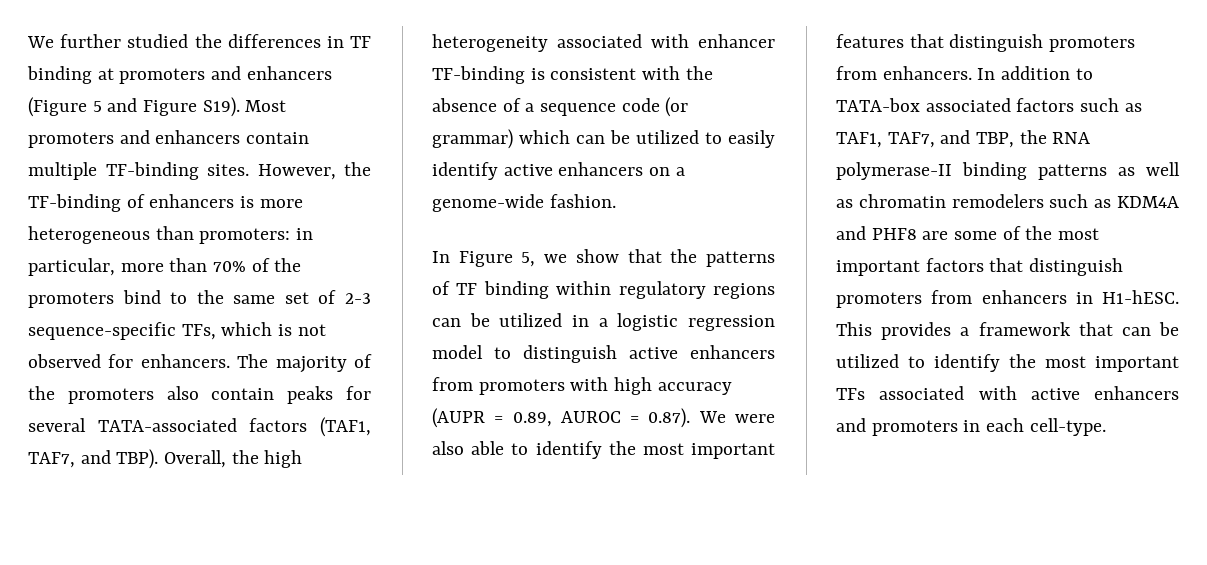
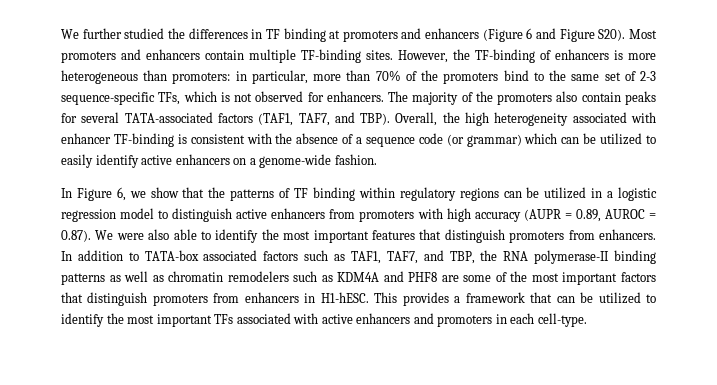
- We further studied the differences in TF binding at promoters and enhancers (Figure 5 and Figure S19).
+ We further studied the differences in TF binding at promoters and enhancers (Figure 6 and Figure S20).
- In Figure 5, we show that the patterns of TF binding within regulatory regions can be utilized in a logistic regression model to distinguish active enhancers from promoters with high accuracy (AUPR = 0.89, AUROC = 0.87). We were also able to identify the most important features that distinguish promoters from enhancers.
+ In Figure 6, we show that the patterns of TF binding within regulatory regions can be utilized in a logistic regression model to distinguish active enhancers from promoters with high accuracy (AUPR = 0.89, AUROC = 0.87). We were also able to identify the most important features that distinguish promoters from enhancers.

